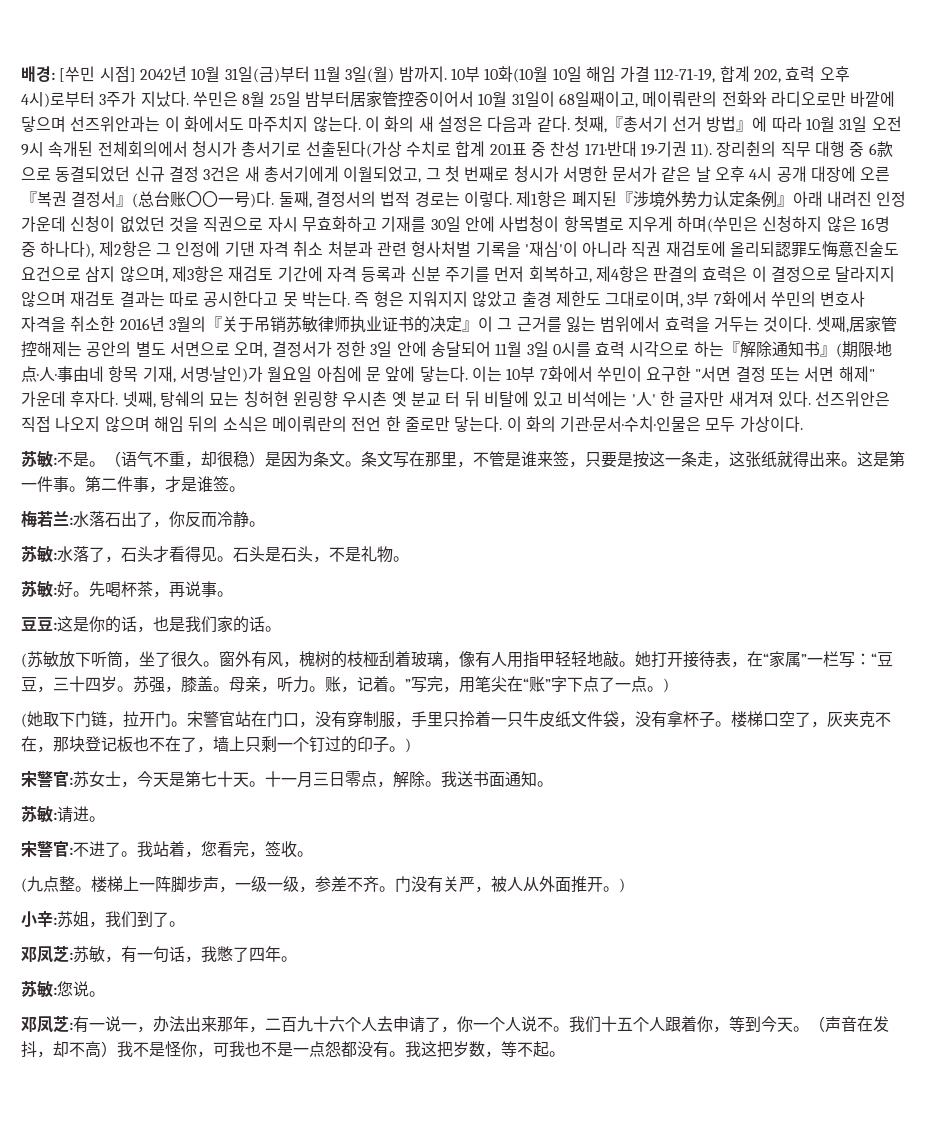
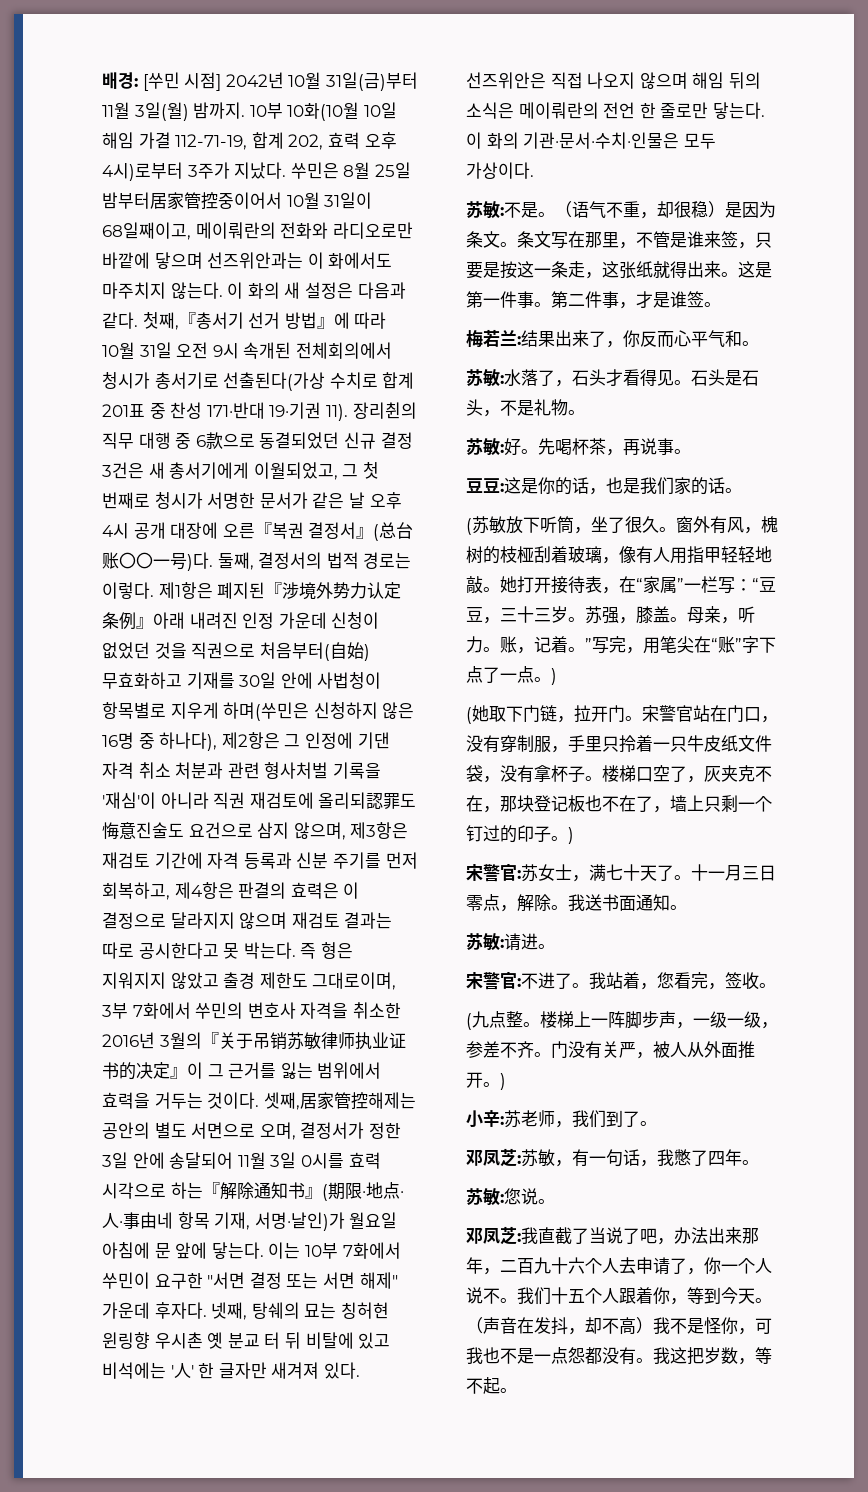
- 제1항은 폐지된『涉境外势力认定条例』아래 내려진 인정 가운데 신청이 없었던 것을 직권으로 자시 무효화하고 기재를 30일 안에 사법청이 항목별로 지우게 하며(쑤민은 신청하지 않은 16명 중 하나다), 제2항은 그 인정에 기댄 자격 취소 처분과 관련 형사처벌 기록을 '재심'이 아니라 직권 재검토에 올리되認罪도悔意진술도 요건으로 삼지 않으며, 제3항은 재검토 기간에 자격 등록과 신분 주기를 먼저 회복하고, 제4항은 판결의 효력은 이 결정으로 달라지지 않으며 재검토 결과는 따로 공시한다고 못 박는다.
+ 제1항은 폐지된『涉境外势力认定条例』아래 내려진 인정 가운데 신청이 없었던 것을 직권으로 처음부터(自始) 무효화하고 기재를 30일 안에 사법청이 항목별로 지우게 하며(쑤민은 신청하지 않은 16명 중 하나다), 제2항은 그 인정에 기댄 자격 취소 처분과 관련 형사처벌 기록을 '재심'이 아니라 직권 재검토에 올리되認罪도悔意진술도 요건으로 삼지 않으며, 제3항은 재검토 기간에 자격 등록과 신분 주기를 먼저 회복하고, 제4항은 판결의 효력은 이 결정으로 달라지지 않으며 재검토 결과는 따로 공시한다고 못 박는다.
- 梅若兰:水落石出了，你反而冷静。
+ 梅若兰:结果出来了，你反而心平气和。
- 她打开接待表，在“家属”一栏写：“豆豆，三十四岁。
+ 她打开接待表，在“家属”一栏写：“豆豆，三十三岁。
- 宋警官:苏女士，今天是第七十天。
+ 宋警官:苏女士，满七十天了。
- 小辛:苏姐，我们到了。
+ 小辛:苏老师，我们到了。
- 邓凤芝:有一说一，办法出来那年，二百九十六个人去申请了，你一个人说不。
+ 邓凤芝:我直截了当说了吧，办法出来那年，二百九十六个人去申请了，你一个人说不。

